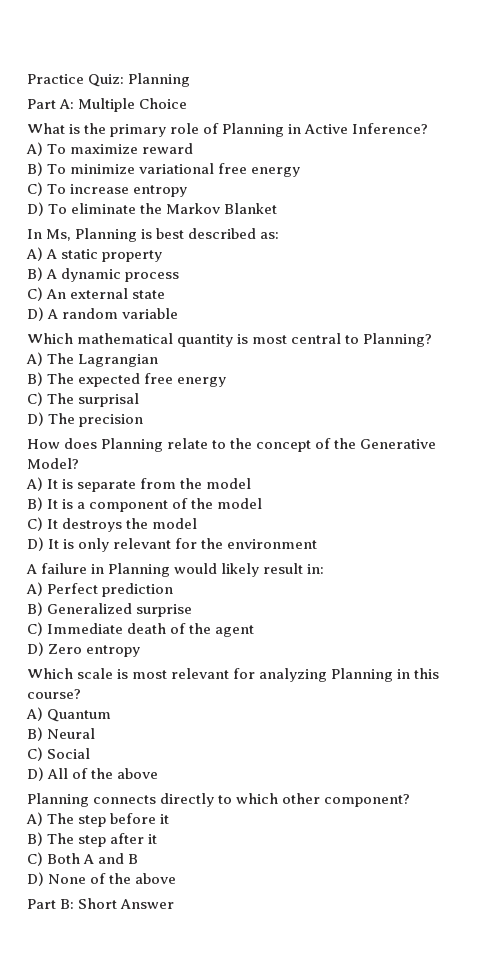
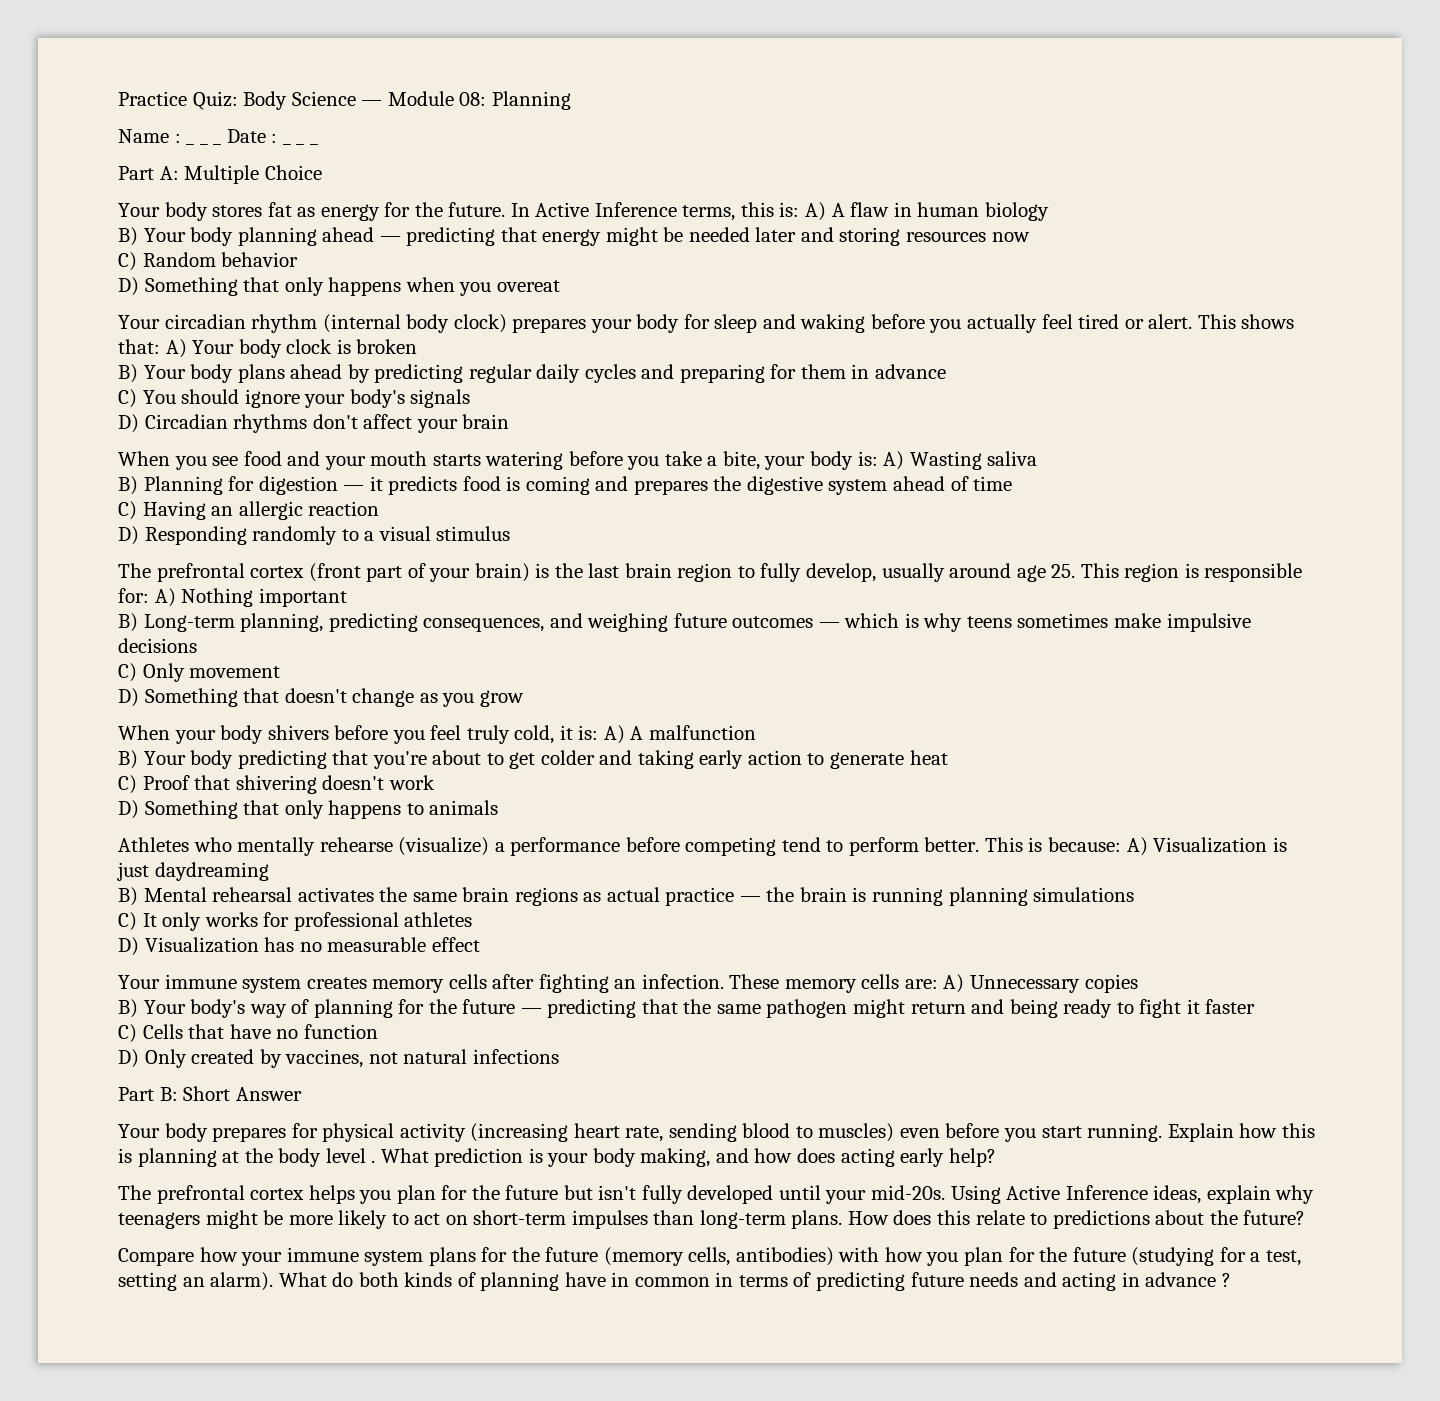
- Practice Quiz: Planning
+ Practice Quiz: Body Science — Module 08: Planning
+ Name : _ _ _ Date : _ _ _
  Part A: Multiple Choice
- What is the primary role of Planning in Active Inference?
- A) To maximize reward
- B) To minimize variational free energy
- C) To increase entropy
- D) To eliminate the Markov Blanket
- In Ms, Planning is best described as:
- A) A static property
- B) A dynamic process
- C) An external state
- D) A random variable
- Which mathematical quantity is most central to Planning?
- A) The Lagrangian
- B) The expected free energy
- C) The surprisal
- D) The precision
- How does Planning relate to the concept of the Generative Model?
- A) It is separate from the model
- B) It is a component of the model
- C) It destroys the model
- D) It is only relevant for the environment
- A failure in Planning would likely result in:
- A) Perfect prediction
- B) Generalized surprise
- C) Immediate death of the agent
- D) Zero entropy
- Which scale is most relevant for analyzing Planning in this course?
- A) Quantum
- B) Neural
- C) Social
- D) All of the above
- Planning connects directly to which other component?
- A) The step before it
- B) The step after it
- C) Both A and B
- D) None of the above
+ Your body stores fat as energy for the future. In Active Inference terms, this is: A) A flaw in human biology
+ B) Your body planning ahead — predicting that energy might be needed later and storing resources now
+ C) Random behavior
+ D) Something that only happens when you overeat
+ Your circadian rhythm (internal body clock) prepares your body for sleep and waking before you actually feel tired or alert. This shows that: A) Your body clock is broken
+ B) Your body plans ahead by predicting regular daily cycles and preparing for them in advance
+ C) You should ignore your body's signals
+ D) Circadian rhythms don't affect your brain
+ When you see food and your mouth starts watering before you take a bite, your body is: A) Wasting saliva
+ B) Planning for digestion — it predicts food is coming and prepares the digestive system ahead of time
+ C) Having an allergic reaction
+ D) Responding randomly to a visual stimulus
+ The prefrontal cortex (front part of your brain) is the last brain region to fully develop, usually around age 25. This region is responsible for: A) Nothing important
+ B) Long-term planning, predicting consequences, and weighing future outcomes — which is why teens sometimes make impulsive decisions
+ C) Only movement
+ D) Something that doesn't change as you grow
+ When your body shivers before you feel truly cold, it is: A) A malfunction
+ B) Your body predicting that you're about to get colder and taking early action to generate heat
+ C) Proof that shivering doesn't work
+ D) Something that only happens to animals
+ Athletes who mentally rehearse (visualize) a performance before competing tend to perform better. This is because: A) Visualization is just daydreaming
+ B) Mental rehearsal activates the same brain regions as actual practice — the brain is running planning simulations
+ C) It only works for professional athletes
+ D) Visualization has no measurable effect
+ Your immune system creates memory cells after fighting an infection. These memory cells are: A) Unnecessary copies
+ B) Your body's way of planning for the future — predicting that the same pathogen might return and being ready to fight it faster
+ C) Cells that have no function
+ D) Only created by vaccines, not natural infections
  Part B: Short Answer
+ Your body prepares for physical activity (increasing heart rate, sending blood to muscles) even before you start running. Explain how this is planning at the body level . What prediction is your body making, and how does acting early help?
+ The prefrontal cortex helps you plan for the future but isn't fully developed until your mid-20s. Using Active Inference ideas, explain why teenagers might be more likely to act on short-term impulses than long-term plans. How does this relate to predictions about the future?
+ Compare how your immune system plans for the future (memory cells, antibodies) with how you plan for the future (studying for a test, setting an alarm). What do both kinds of planning have in common in terms of predicting future needs and acting in advance ?

